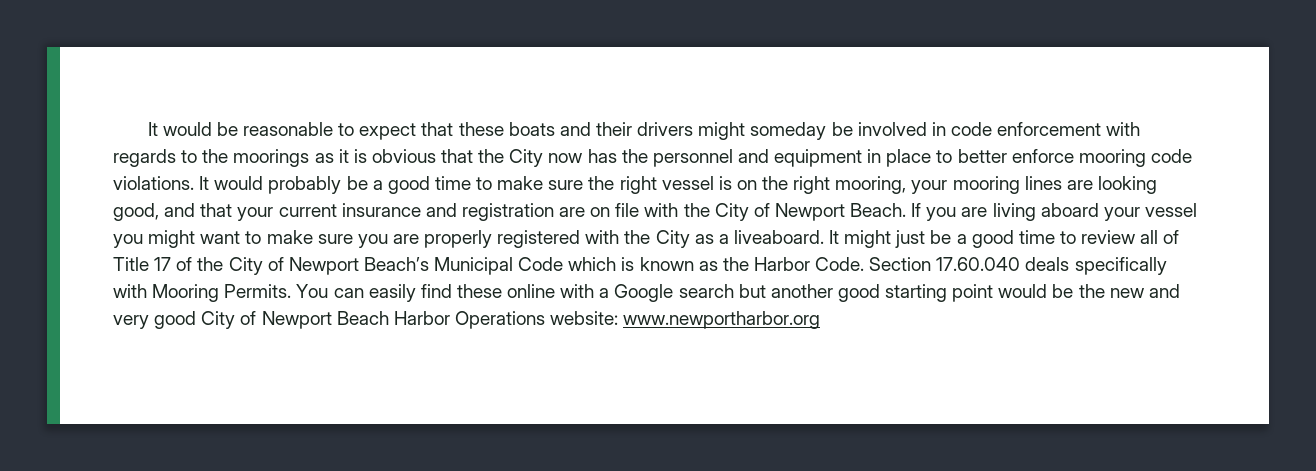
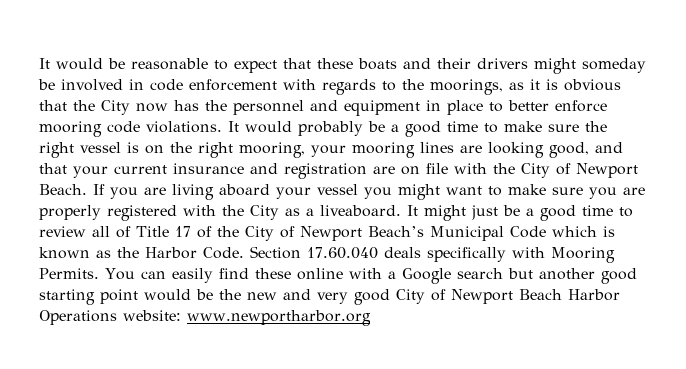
- It would be reasonable to expect that these boats and their drivers might someday be involved in code enforcement with regards to the moorings as it is obvious that the City now has the personnel and equipment in place to better enforce mooring code violations.
+ It would be reasonable to expect that these boats and their drivers might someday be involved in code enforcement with regards to the moorings, as it is obvious that the City now has the personnel and equipment in place to better enforce mooring code violations.

